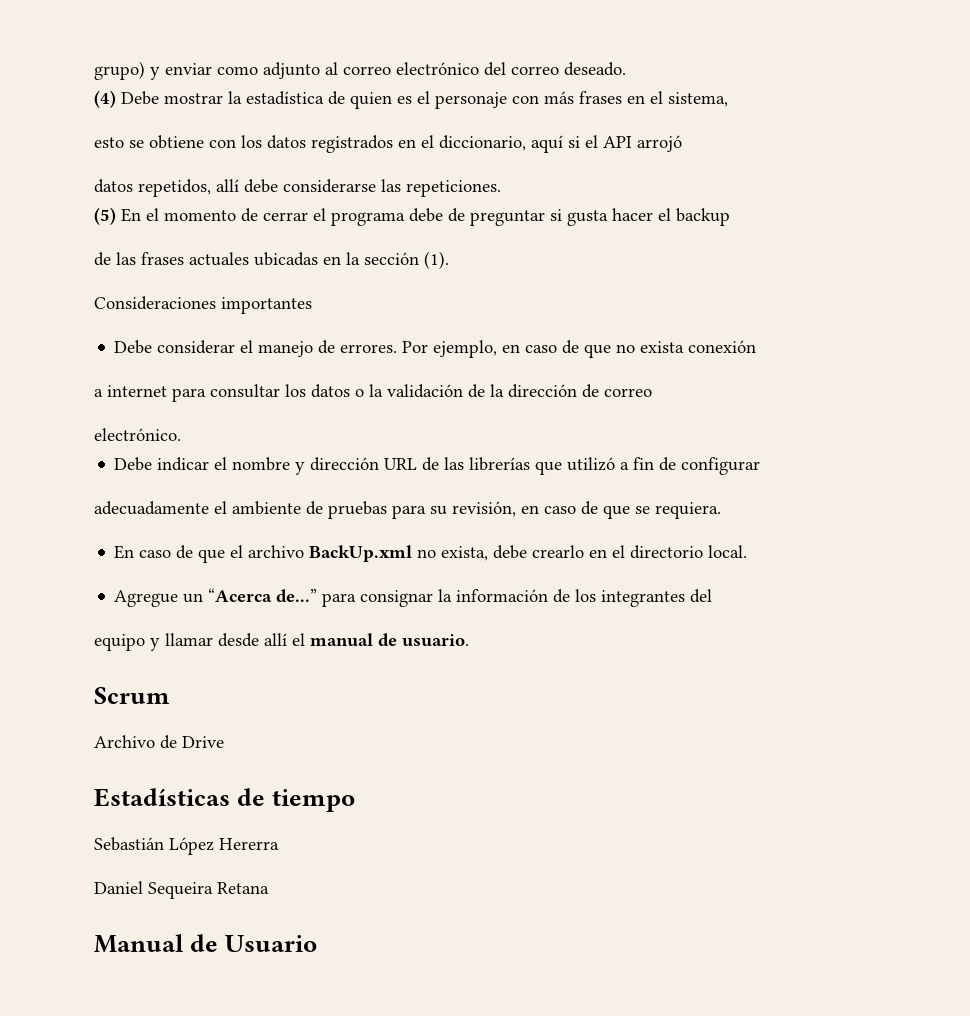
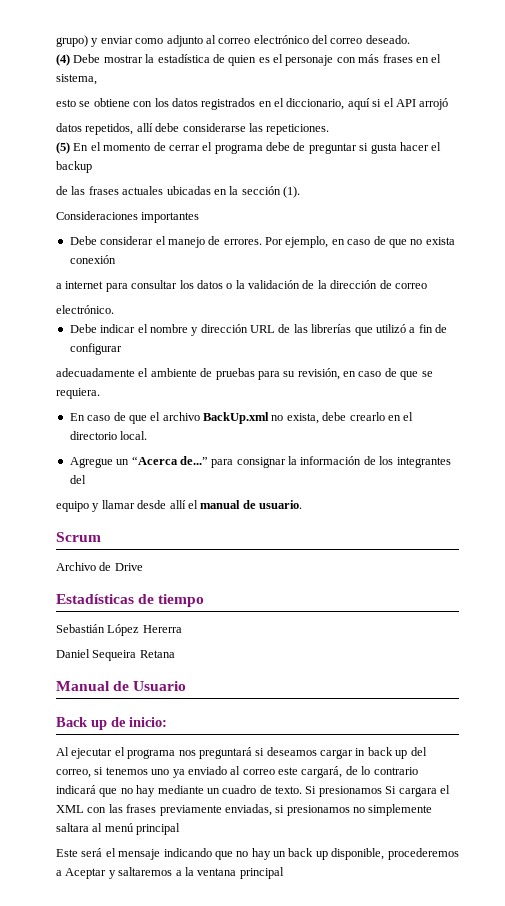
+ Back up de inicio:
+ Al ejecutar el programa nos preguntará si deseamos cargar in back up del correo, si tenemos uno ya enviado al correo este cargará, de lo contrario indicará que no hay mediante un cuadro de texto. Si presionamos Si cargara el XML con las frases previamente enviadas, si presionamos no simplemente saltara al menú principal
+ Este será el mensaje indicando que no hay un back up disponible, procederemos a Aceptar y saltaremos a la ventana principal

